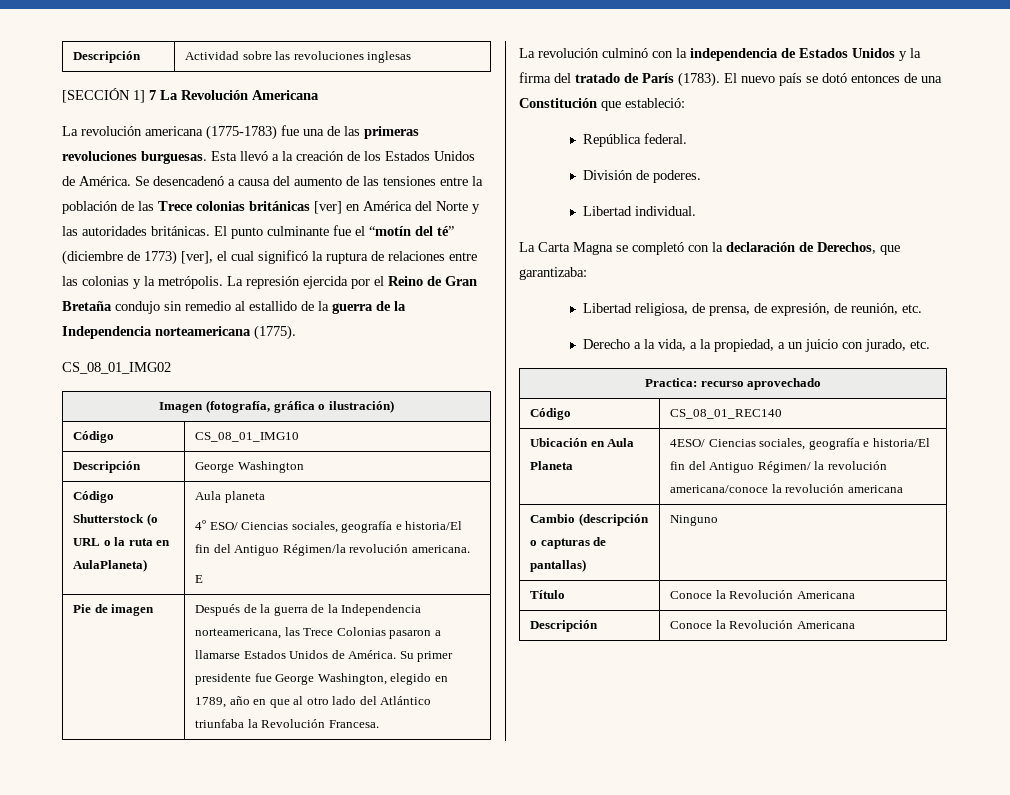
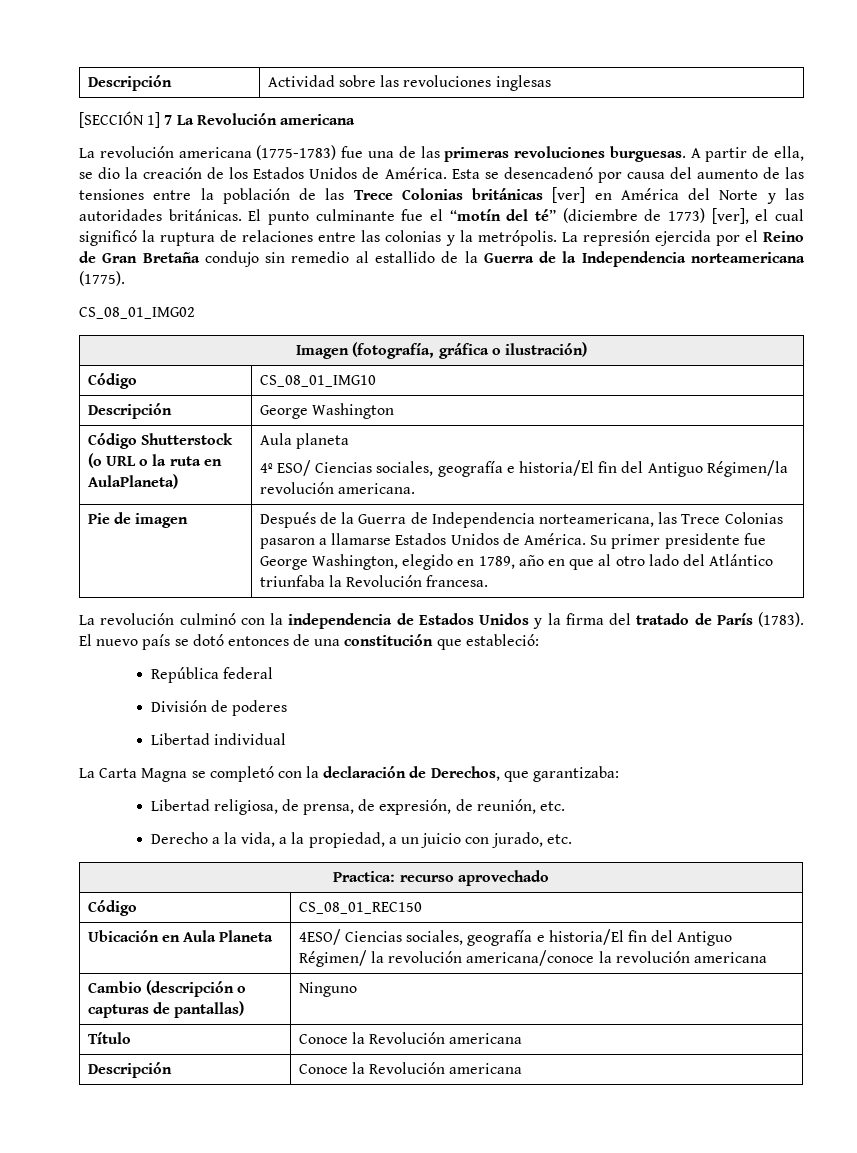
- [SECCIÓN 1] 7 La Revolución Americana
+ [SECCIÓN 1] 7 La Revolución americana
- Esta llevó a la creación de los Estados Unidos de América.
+ A partir de ella, se dio la creación de los Estados Unidos de América.
- Se desencadenó a causa del aumento de las tensiones entre la población de las Trece colonias británicas [ver] en América del Norte y las autoridades británicas.
+ Esta se desencadenó por causa del aumento de las tensiones entre la población de las Trece Colonias británicas [ver] en América del Norte y las autoridades británicas.
- La represión ejercida por el Reino de Gran Bretaña condujo sin remedio al estallido de la guerra de la Independencia norteamericana (1775).
+ La represión ejercida por el Reino de Gran Bretaña condujo sin remedio al estallido de la Guerra de la Independencia norteamericana (1775).
  Código Shutterstock (o URL o la ruta en AulaPlaneta) | Aula planeta
  4º ESO/ Ciencias sociales, geografía e historia/El fin del Antiguo Régimen/la revolución americana.
- E
- Después de la guerra de la Independencia norteamericana, las Trece Colonias pasaron a llamarse Estados Unidos de América.
+ Después de la Guerra de Independencia norteamericana, las Trece Colonias pasaron a llamarse Estados Unidos de América.
- Su primer presidente fue George Washington, elegido en 1789, año en que al otro lado del Atlántico triunfaba la Revolución Francesa.
+ Su primer presidente fue George Washington, elegido en 1789, año en que al otro lado del Atlántico triunfaba la Revolución francesa.
- El nuevo país se dotó entonces de una Constitución que estableció:
+ El nuevo país se dotó entonces de una constitución que estableció:
- República federal.
+ República federal
- División de poderes.
- Libertad individual.
+ División de poderes
+ Libertad individual
- Código | CS_08_01_REC140
+ Código | CS_08_01_REC150
- Título | Conoce la Revolución Americana
+ Título | Conoce la Revolución americana
- Descripción | Conoce la Revolución Americana
+ Descripción | Conoce la Revolución americana

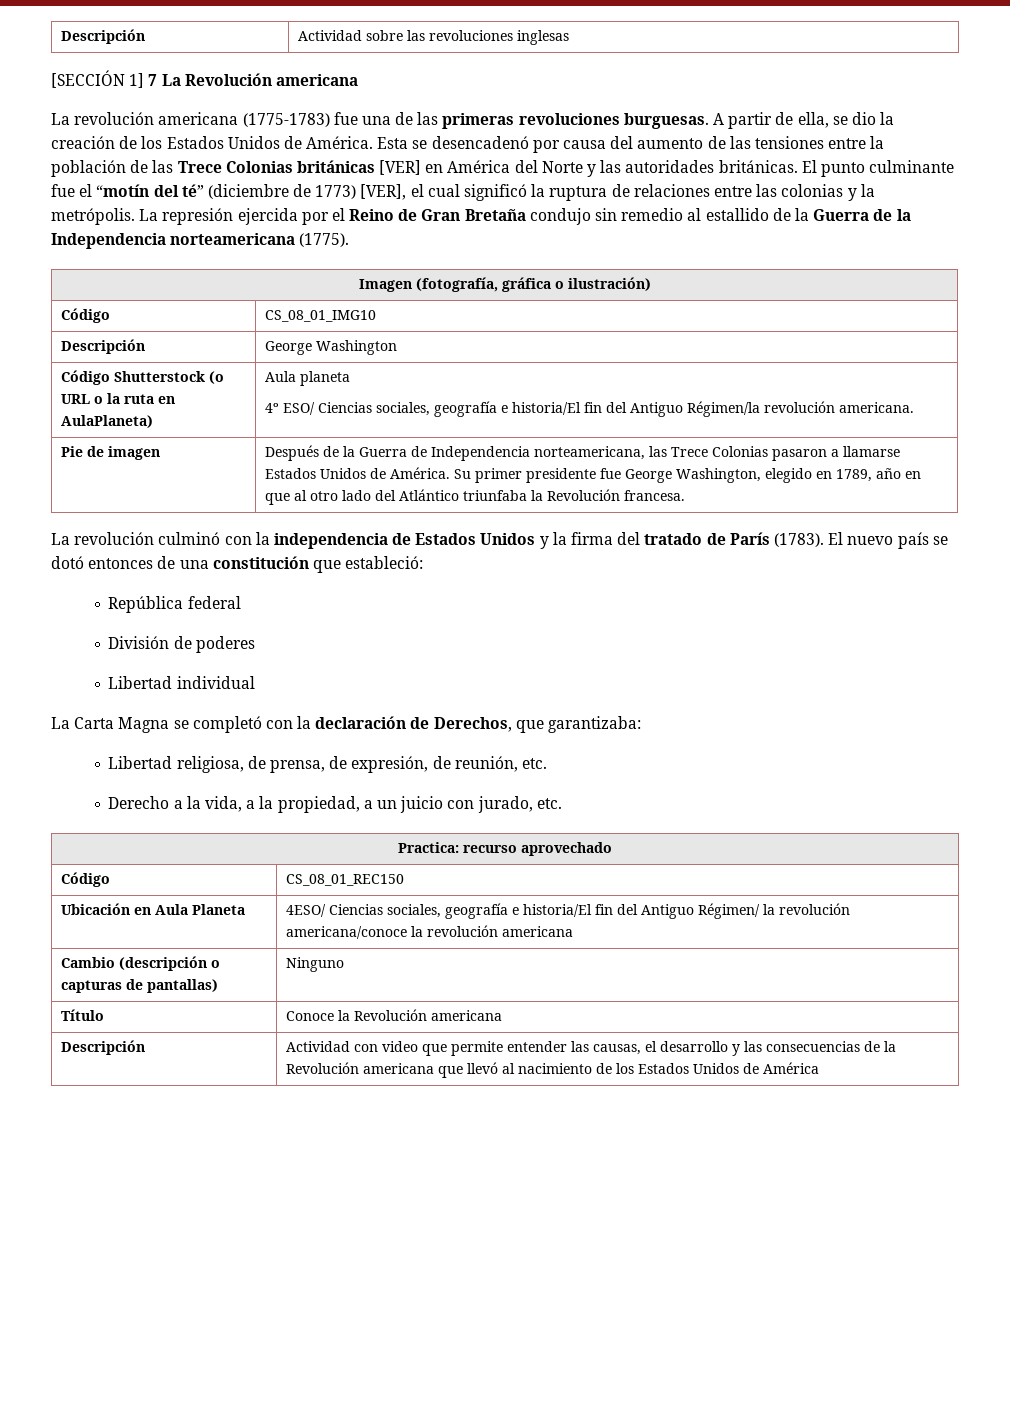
- Esta se desencadenó por causa del aumento de las tensiones entre la población de las Trece Colonias británicas [ver] en América del Norte y las autoridades británicas.
+ Esta se desencadenó por causa del aumento de las tensiones entre la población de las Trece Colonias británicas [VER] en América del Norte y las autoridades británicas.
- El punto culminante fue el “motín del té” (diciembre de 1773) [ver], el cual significó la ruptura de relaciones entre las colonias y la metrópolis.
+ El punto culminante fue el “motín del té” (diciembre de 1773) [VER], el cual significó la ruptura de relaciones entre las colonias y la metrópolis.
- CS_08_01_IMG02
- Descripción | Conoce la Revolución americana
+ Descripción | Actividad con video que permite entender las causas, el desarrollo y las consecuencias de la Revolución americana que llevó al nacimiento de los Estados Unidos de América

